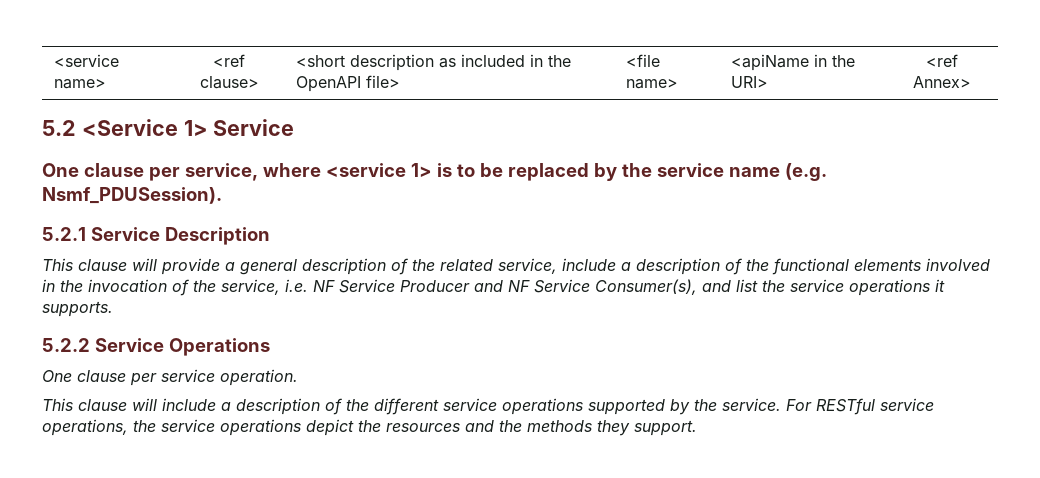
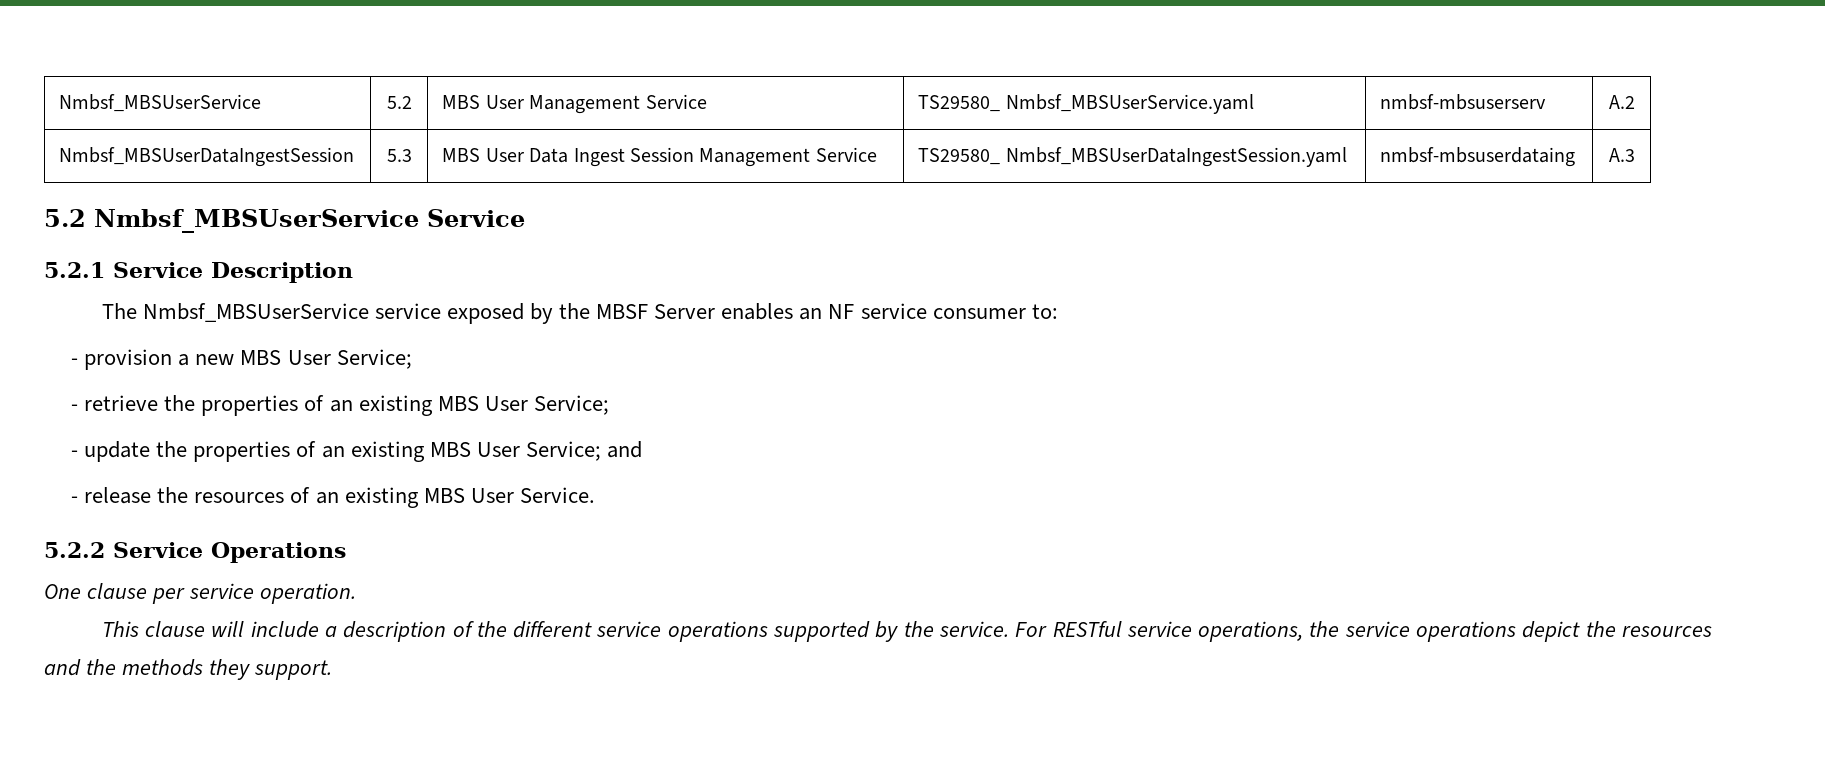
- <service name> | <ref clause> | <short description as included in the OpenAPI file> | <file name> | <apiName in the URI> | <ref Annex>
- 5.2 <Service 1> Service
+ Nmbsf_MBSUserService | 5.2 | MBS User Management Service | TS29580_ Nmbsf_MBSUserService.yaml | nmbsf-mbsuserserv | A.2
+ Nmbsf_MBSUserDataIngestSession | 5.3 | MBS User Data Ingest Session Management Service | TS29580_ Nmbsf_MBSUserDataIngestSession.yaml | nmbsf-mbsuserdataing | A.3
+ 5.2 Nmbsf_MBSUserService Service
- One clause per service, where <service 1> is to be replaced by the service name (e.g. Nsmf_PDUSession).
  5.2.1 Service Description
- This clause will provide a general description of the related service, include a description of the functional elements involved in the invocation of the service, i.e. NF Service Producer and NF Service Consumer(s), and list the service operations it supports.
+ The Nmbsf_MBSUserService service exposed by the MBSF Server enables an NF service consumer to:
+ - provision a new MBS User Service;
+ - retrieve the properties of an existing MBS User Service;
+ - update the properties of an existing MBS User Service; and
+ - release the resources of an existing MBS User Service.

